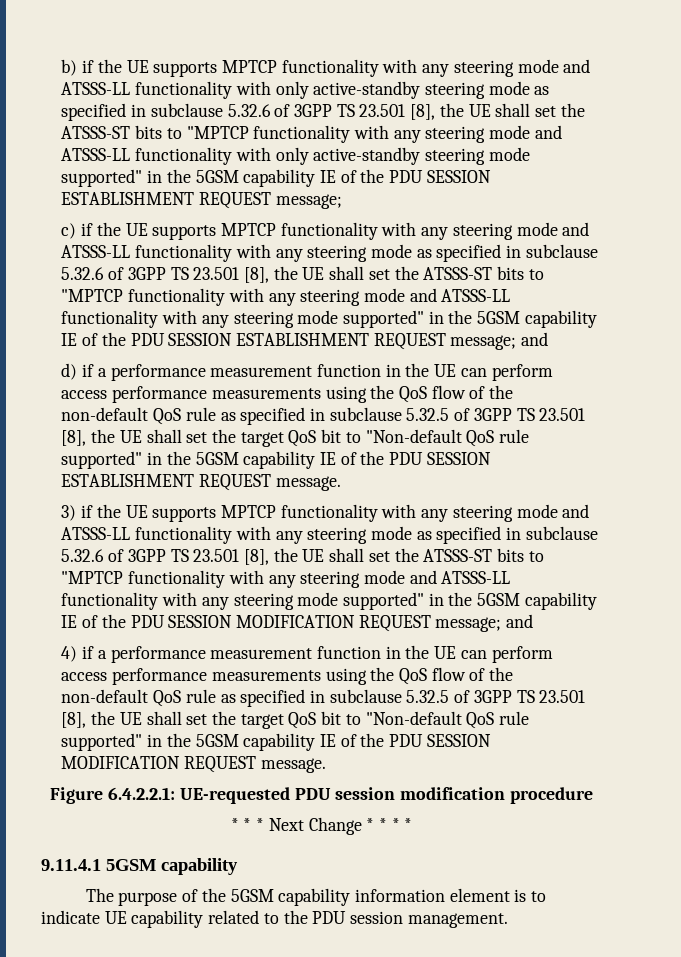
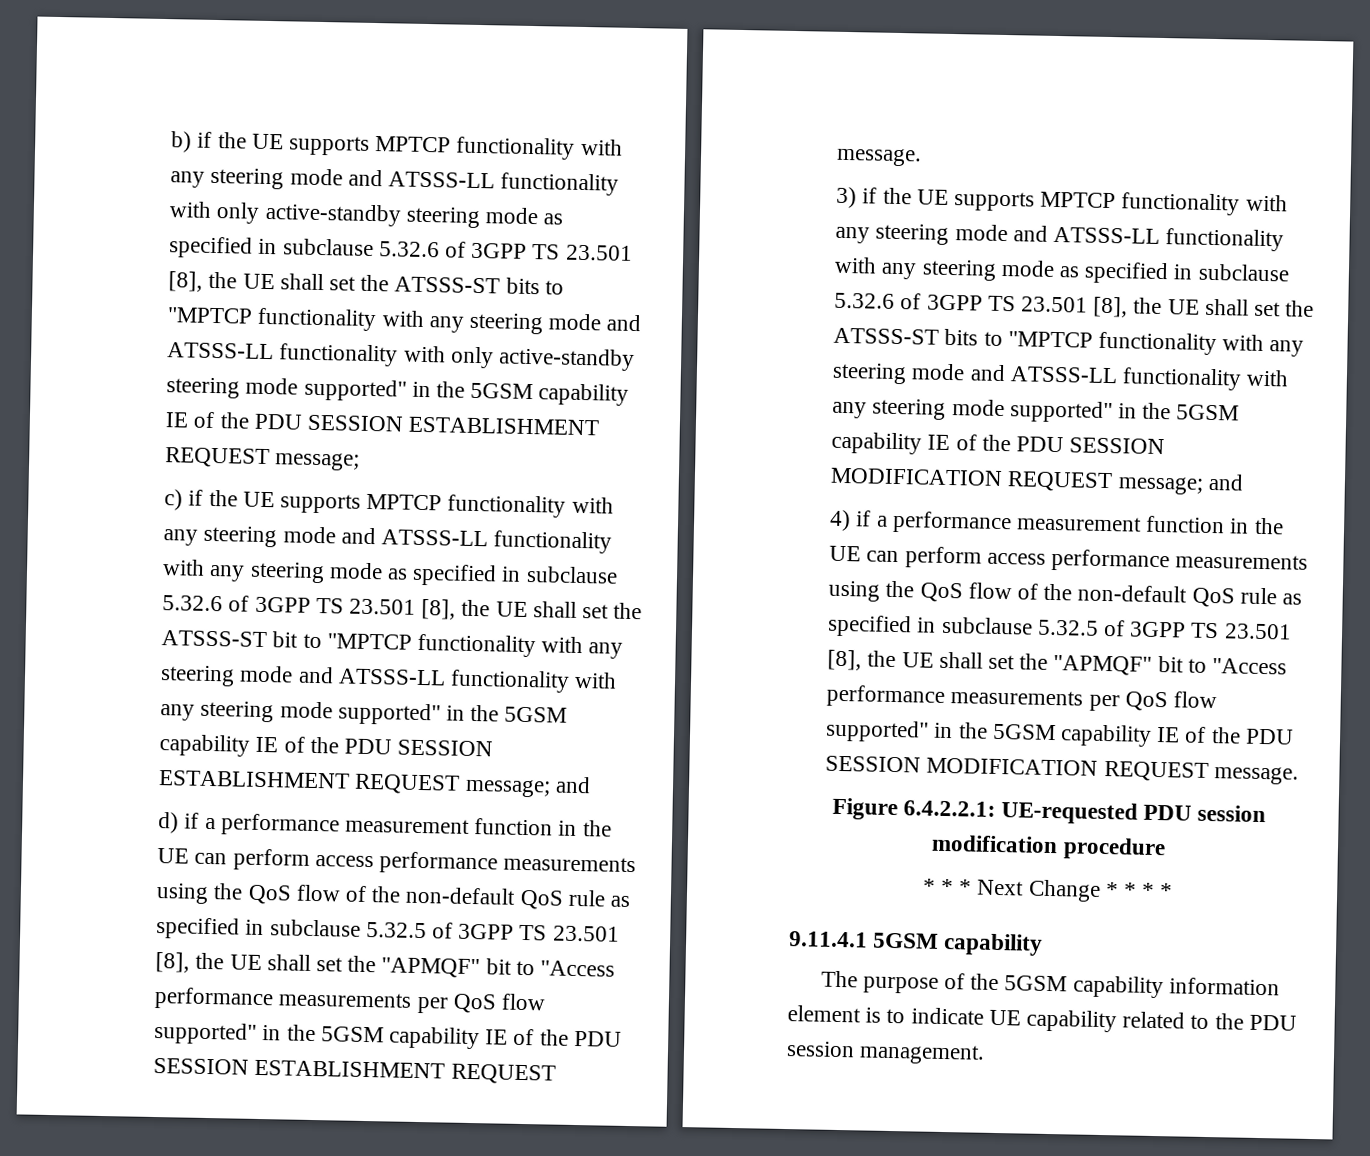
- c) if the UE supports MPTCP functionality with any steering mode and ATSSS-LL functionality with any steering mode as specified in subclause 5.32.6 of 3GPP TS 23.501 [8], the UE shall set the ATSSS-ST bits to "MPTCP functionality with any steering mode and ATSSS-LL functionality with any steering mode supported" in the 5GSM capability IE of the PDU SESSION ESTABLISHMENT REQUEST message;
+ c) if the UE supports MPTCP functionality with any steering mode and ATSSS-LL functionality with any steering mode as specified in subclause 5.32.6 of 3GPP TS 23.501 [8], the UE shall set the ATSSS-ST bit to "MPTCP functionality with any steering mode and ATSSS-LL functionality with any steering mode supported" in the 5GSM capability IE of the PDU SESSION ESTABLISHMENT REQUEST message;
- d) if a performance measurement function in the UE can perform access performance measurements using the QoS flow of the non-default QoS rule as specified in subclause 5.32.5 of 3GPP TS 23.501 [8], the UE shall set the target QoS bit to "Non-default QoS rule supported" in the 5GSM capability IE of the PDU SESSION ESTABLISHMENT REQUEST message.
+ d) if a performance measurement function in the UE can perform access performance measurements using the QoS flow of the non-default QoS rule as specified in subclause 5.32.5 of 3GPP TS 23.501 [8], the UE shall set the "APMQF" bit to "Access performance measurements per QoS flow supported" in the 5GSM capability IE of the PDU SESSION ESTABLISHMENT REQUEST message.
- 4) if a performance measurement function in the UE can perform access performance measurements using the QoS flow of the non-default QoS rule as specified in subclause 5.32.5 of 3GPP TS 23.501 [8], the UE shall set the target QoS bit to "Non-default QoS rule supported" in the 5GSM capability IE of the PDU SESSION MODIFICATION REQUEST message.
+ 4) if a performance measurement function in the UE can perform access performance measurements using the QoS flow of the non-default QoS rule as specified in subclause 5.32.5 of 3GPP TS 23.501 [8], the UE shall set the "APMQF" bit to "Access performance measurements per QoS flow supported" in the 5GSM capability IE of the PDU SESSION MODIFICATION REQUEST message.

